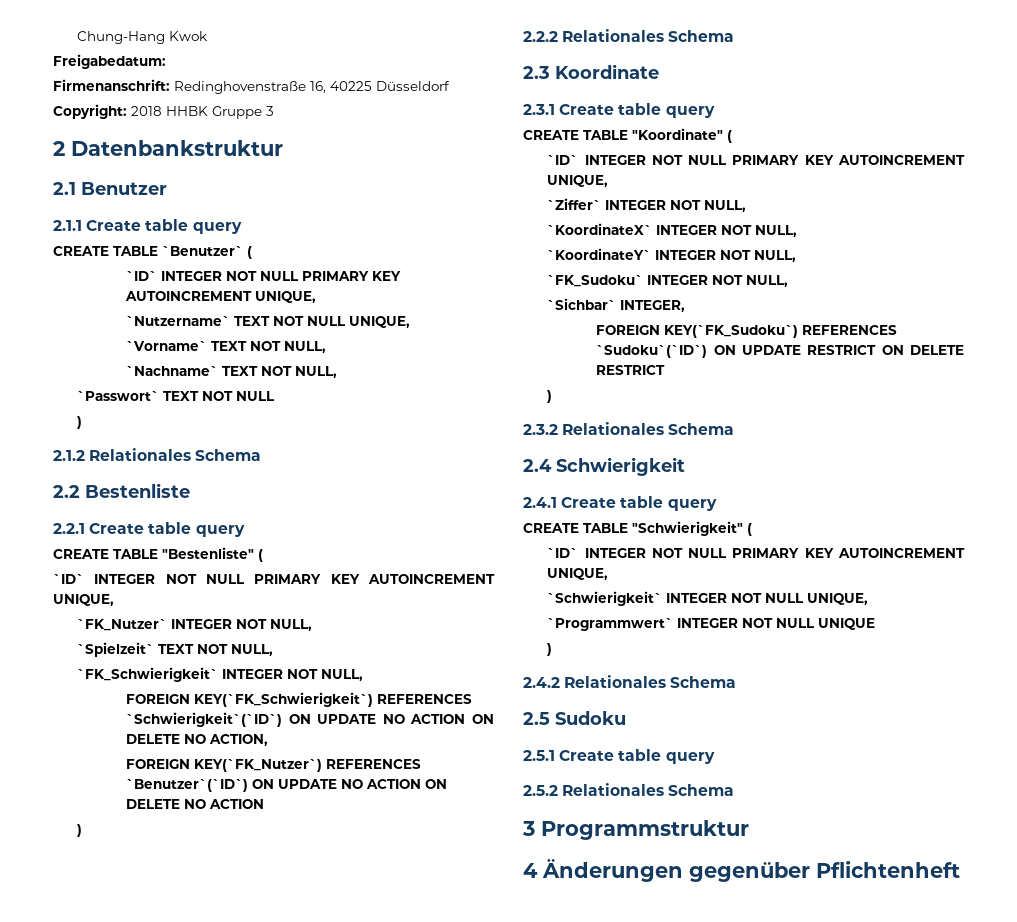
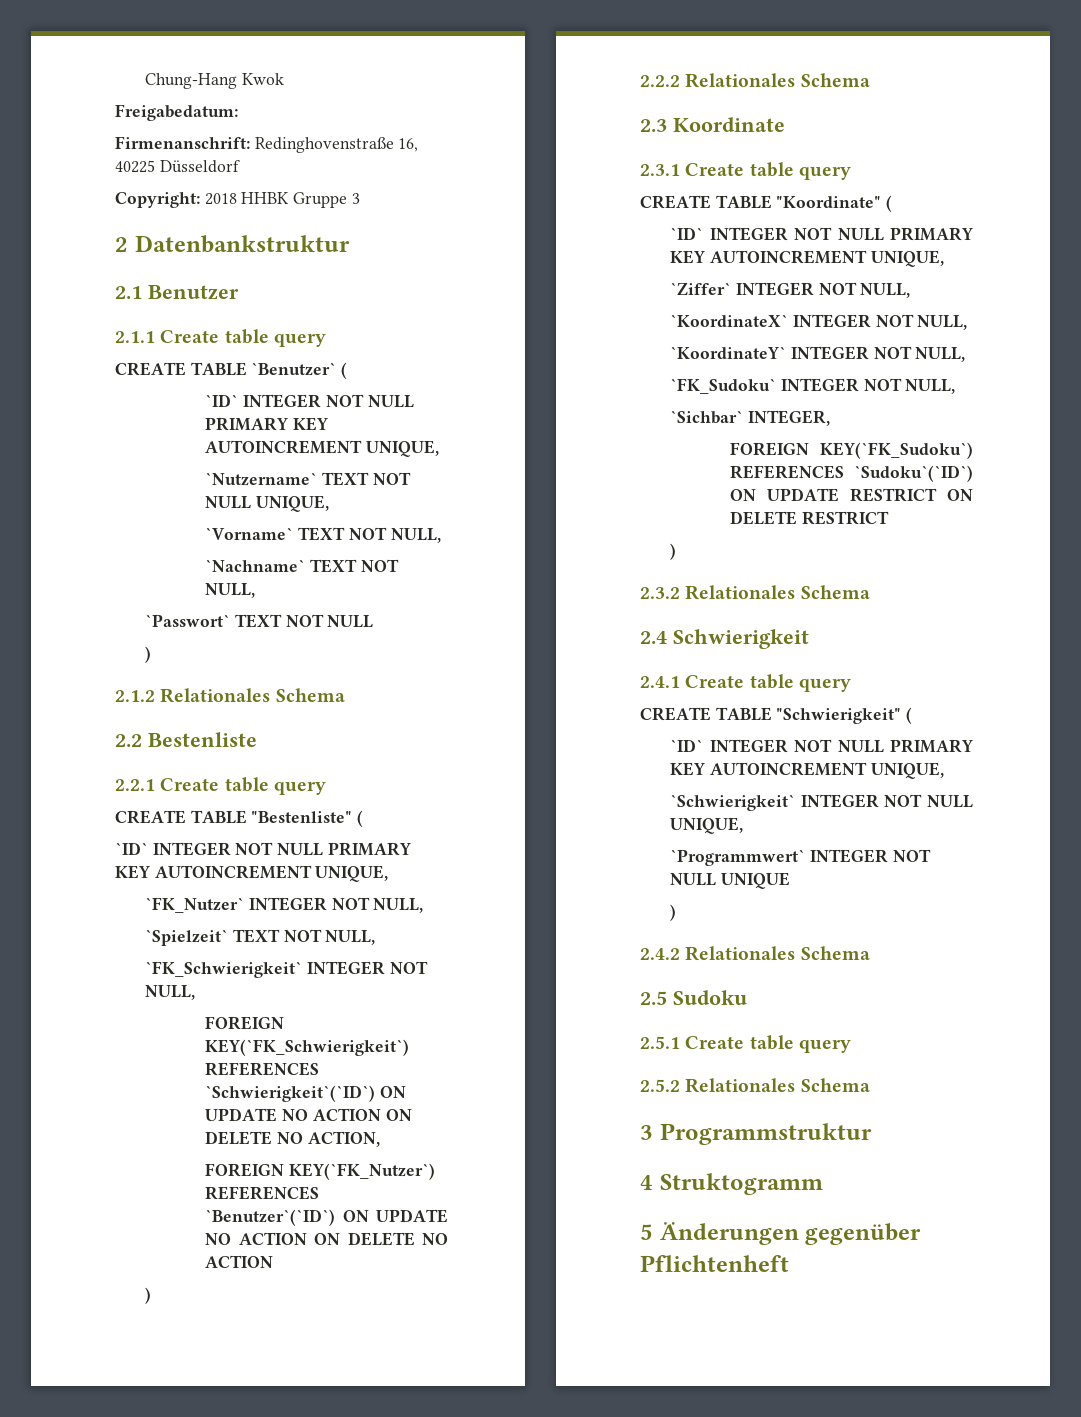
- 4 Änderungen gegenüber Pflichtenheft
+ 4 Struktogramm
+ 5 Änderungen gegenüber Pflichtenheft

